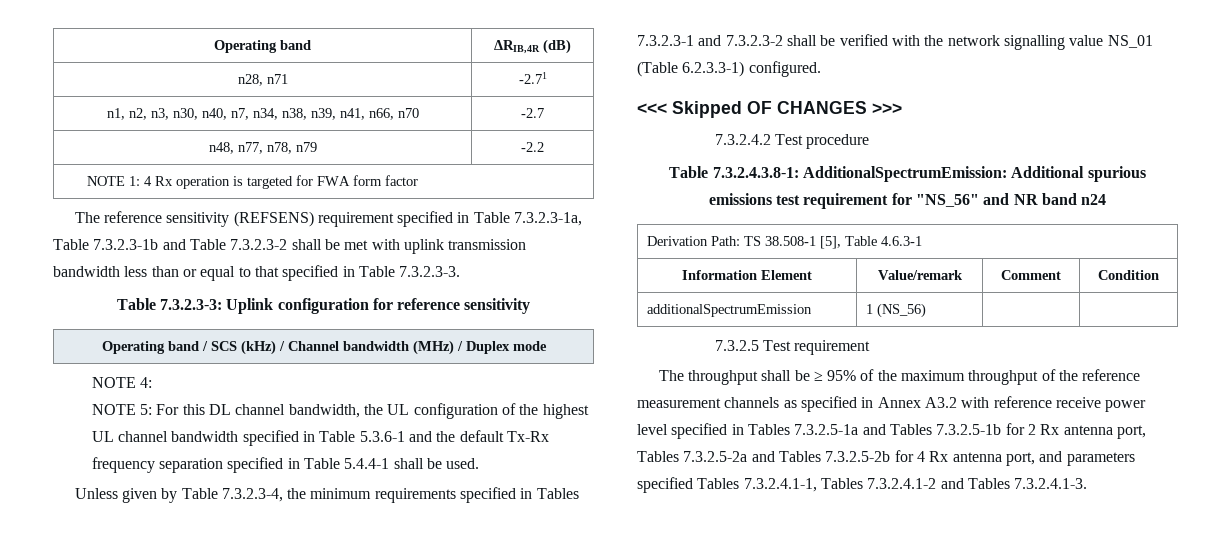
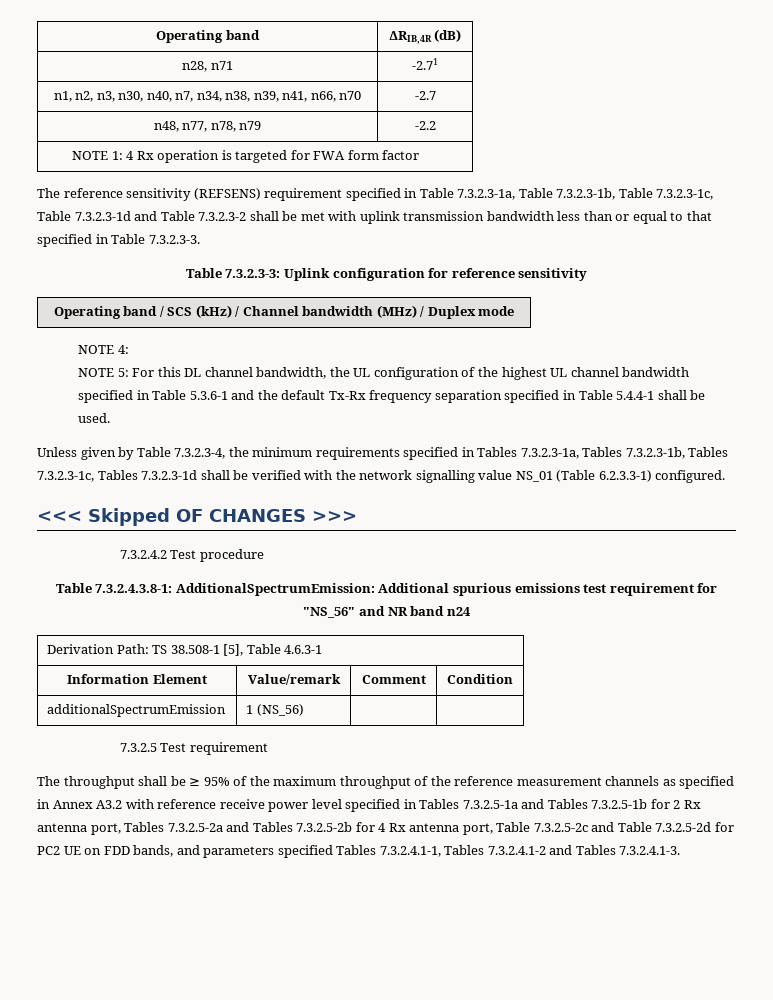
- The reference sensitivity (REFSENS) requirement specified in Table 7.3.2.3-1a, Table 7.3.2.3-1b and Table 7.3.2.3-2 shall be met with uplink transmission bandwidth less than or equal to that specified in Table 7.3.2.3-3.
+ The reference sensitivity (REFSENS) requirement specified in Table 7.3.2.3-1a, Table 7.3.2.3-1b, Table 7.3.2.3-1c, Table 7.3.2.3-1d and Table 7.3.2.3-2 shall be met with uplink transmission bandwidth less than or equal to that specified in Table 7.3.2.3-3.
- Unless given by Table 7.3.2.3-4, the minimum requirements specified in Tables 7.3.2.3-1 and 7.3.2.3-2 shall be verified with the network signalling value NS_01 (Table 6.2.3.3-1) configured.
+ Unless given by Table 7.3.2.3-4, the minimum requirements specified in Tables 7.3.2.3-1a, Tables 7.3.2.3-1b, Tables 7.3.2.3-1c, Tables 7.3.2.3-1d shall be verified with the network signalling value NS_01 (Table 6.2.3.3-1) configured.
- The throughput shall be ≥ 95% of the maximum throughput of the reference measurement channels as specified in Annex A3.2 with reference receive power level specified in Tables 7.3.2.5-1a and Tables 7.3.2.5-1b for 2 Rx antenna port, Tables 7.3.2.5-2a and Tables 7.3.2.5-2b for 4 Rx antenna port, and parameters specified Tables 7.3.2.4.1-1, Tables 7.3.2.4.1-2 and Tables 7.3.2.4.1-3.
+ The throughput shall be ≥ 95% of the maximum throughput of the reference measurement channels as specified in Annex A3.2 with reference receive power level specified in Tables 7.3.2.5-1a and Tables 7.3.2.5-1b for 2 Rx antenna port, Tables 7.3.2.5-2a and Tables 7.3.2.5-2b for 4 Rx antenna port, Table 7.3.2.5-2c and Table 7.3.2.5-2d for PC2 UE on FDD bands, and parameters specified Tables 7.3.2.4.1-1, Tables 7.3.2.4.1-2 and Tables 7.3.2.4.1-3.

